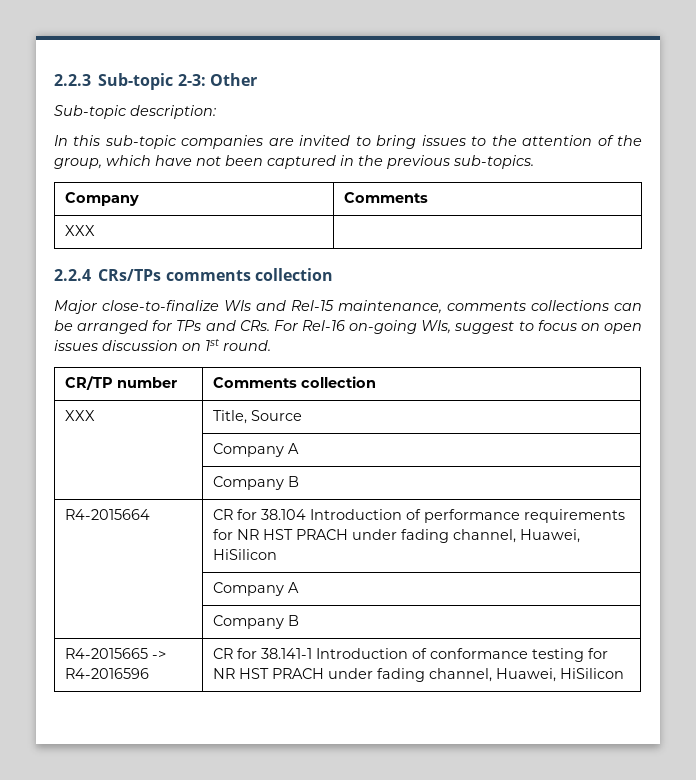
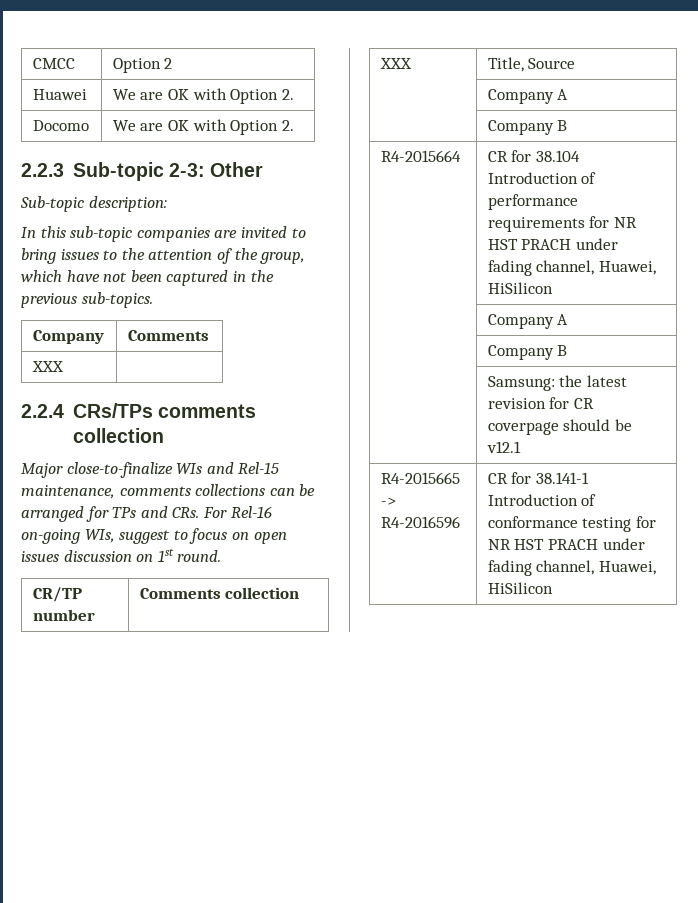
+ CMCC | Option 2
+ Huawei | We are OK with Option 2.
+ Docomo | We are OK with Option 2.
+ | Samsung: the latest revision for CR coverpage should be v12.1

